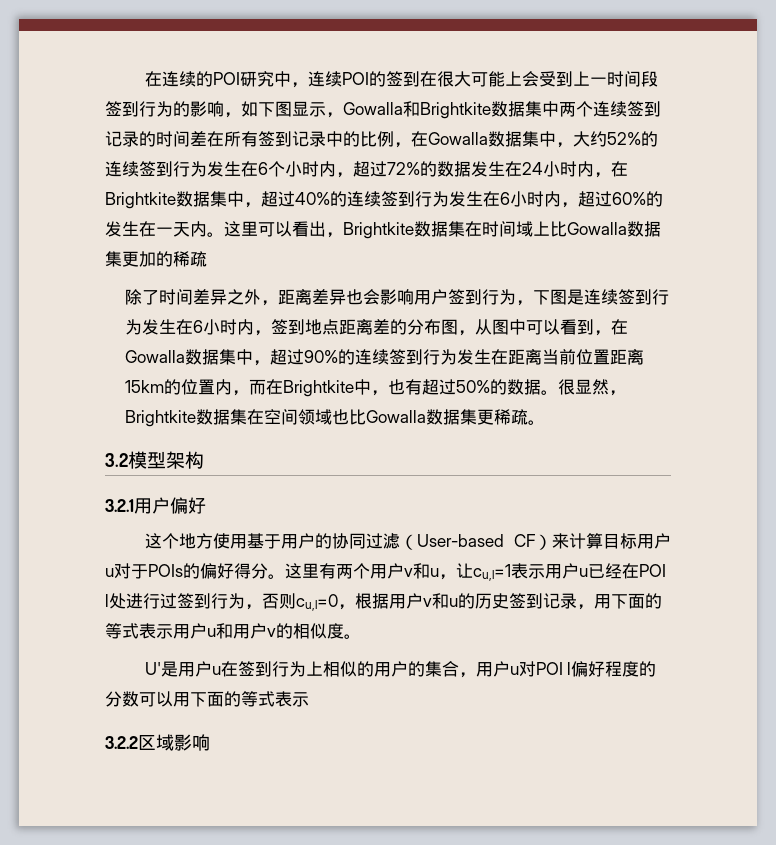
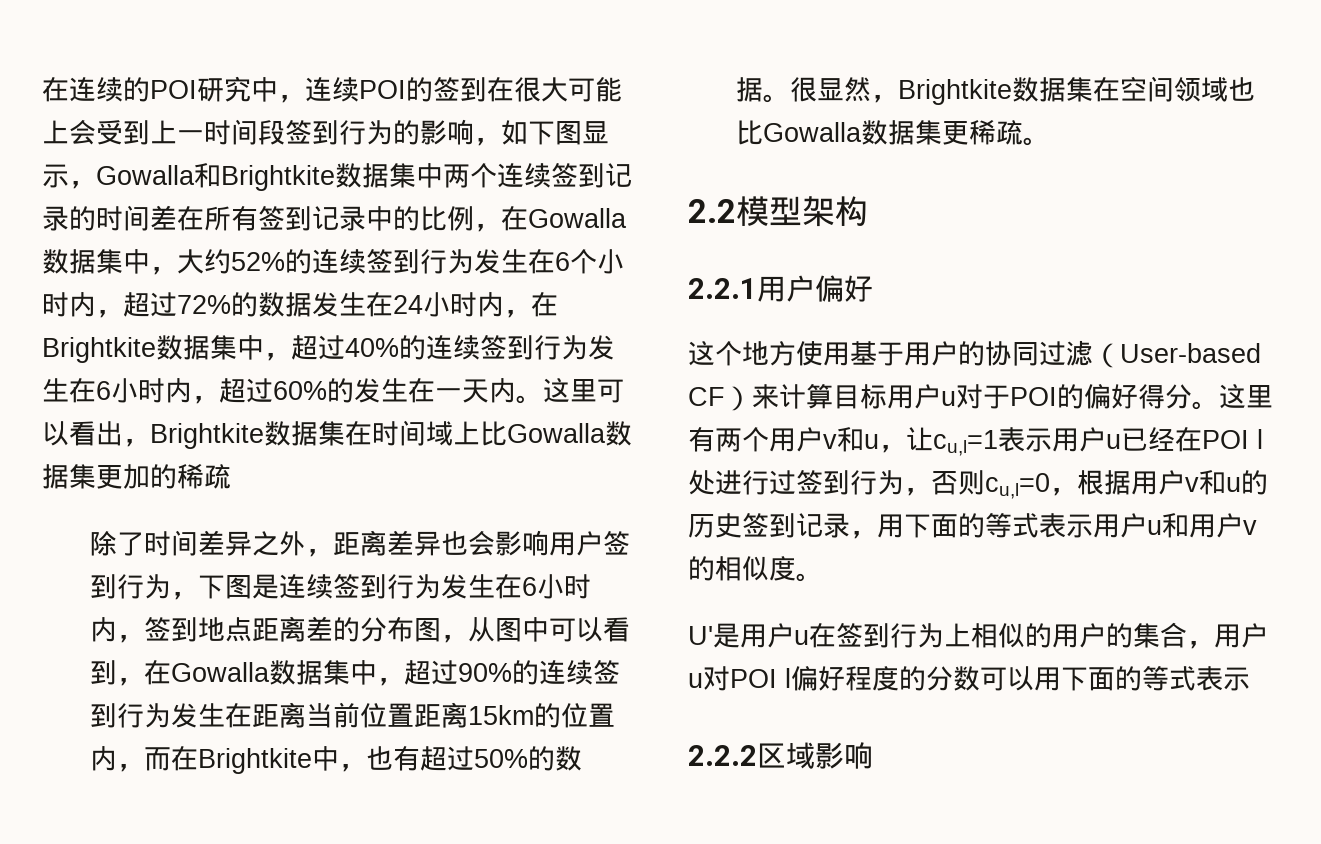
- 3.2模型架构
+ 2.2模型架构
- 3.2.1用户偏好
+ 2.2.1用户偏好
- 这个地方使用基于用户的协同过滤（User-based CF）来计算目标用户u对于POIs的偏好得分。
+ 这个地方使用基于用户的协同过滤（User-based CF）来计算目标用户u对于POI的偏好得分。
- 3.2.2区域影响
+ 2.2.2区域影响

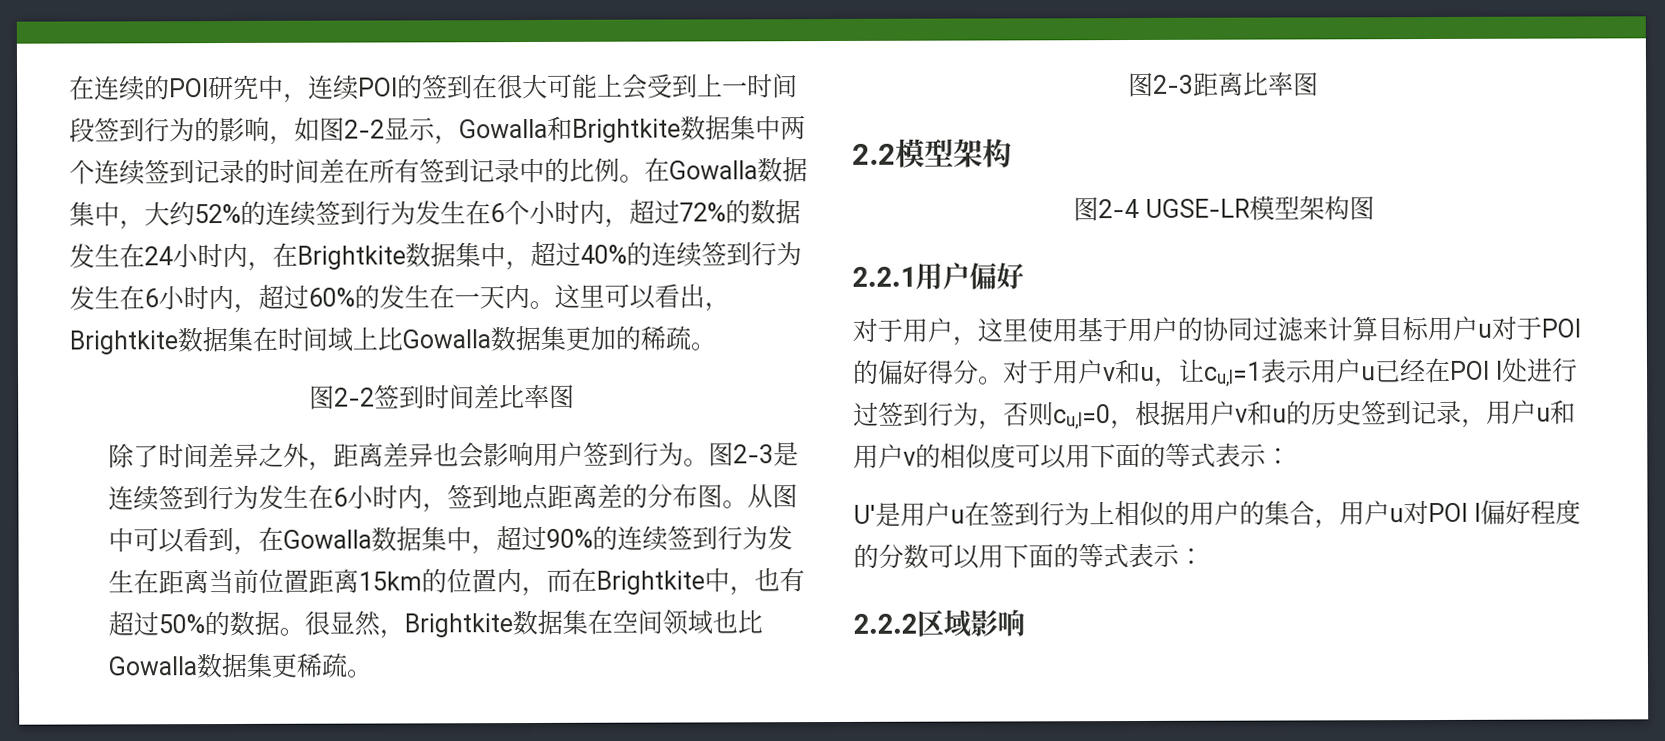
- 在连续的POI研究中，连续POI的签到在很大可能上会受到上一时间段签到行为的影响，如下图显示，Gowalla和Brightkite数据集中两个连续签到记录的时间差在所有签到记录中的比例，在Gowalla数据集中，大约52%的连续签到行为发生在6个小时内，超过72%的数据发生在24小时内，在Brightkite数据集中，超过40%的连续签到行为发生在6小时内，超过60%的发生在一天内。
+ 在连续的POI研究中，连续POI的签到在很大可能上会受到上一时间段签到行为的影响，如图2-2显示，Gowalla和Brightkite数据集中两个连续签到记录的时间差在所有签到记录中的比例。在Gowalla数据集中，大约52%的连续签到行为发生在6个小时内，超过72%的数据发生在24小时内，在Brightkite数据集中，超过40%的连续签到行为发生在6小时内，超过60%的发生在一天内。
- 这里可以看出，Brightkite数据集在时间域上比Gowalla数据集更加的稀疏
+ 这里可以看出，Brightkite数据集在时间域上比Gowalla数据集更加的稀疏。
+ 图2-2签到时间差比率图
- 除了时间差异之外，距离差异也会影响用户签到行为，下图是连续签到行为发生在6小时内，签到地点距离差的分布图，从图中可以看到，在Gowalla数据集中，超过90%的连续签到行为发生在距离当前位置距离15km的位置内，而在Brightkite中，也有超过50%的数据。
+ 除了时间差异之外，距离差异也会影响用户签到行为。图2-3是连续签到行为发生在6小时内，签到地点距离差的分布图。从图中可以看到，在Gowalla数据集中，超过90%的连续签到行为发生在距离当前位置距离15km的位置内，而在Brightkite中，也有超过50%的数据。
+ 图2-3距离比率图
+ 图2-4 UGSE-LR模型架构图
- 这个地方使用基于用户的协同过滤（User-based CF）来计算目标用户u对于POI的偏好得分。
+ 对于用户，这里使用基于用户的协同过滤来计算目标用户u对于POI的偏好得分。
- 这里有两个用户v和u，让cu,l=1表示用户u已经在POI l处进行过签到行为，否则cu,l=0，根据用户v和u的历史签到记录，用下面的等式表示用户u和用户v的相似度。
+ 对于用户v和u，让cu,l=1表示用户u已经在POI l处进行过签到行为，否则cu,l=0，根据用户v和u的历史签到记录，用户u和用户v的相似度可以用下面的等式表示：
- U'是用户u在签到行为上相似的用户的集合，用户u对POI l偏好程度的分数可以用下面的等式表示
+ U'是用户u在签到行为上相似的用户的集合，用户u对POI l偏好程度的分数可以用下面的等式表示：

